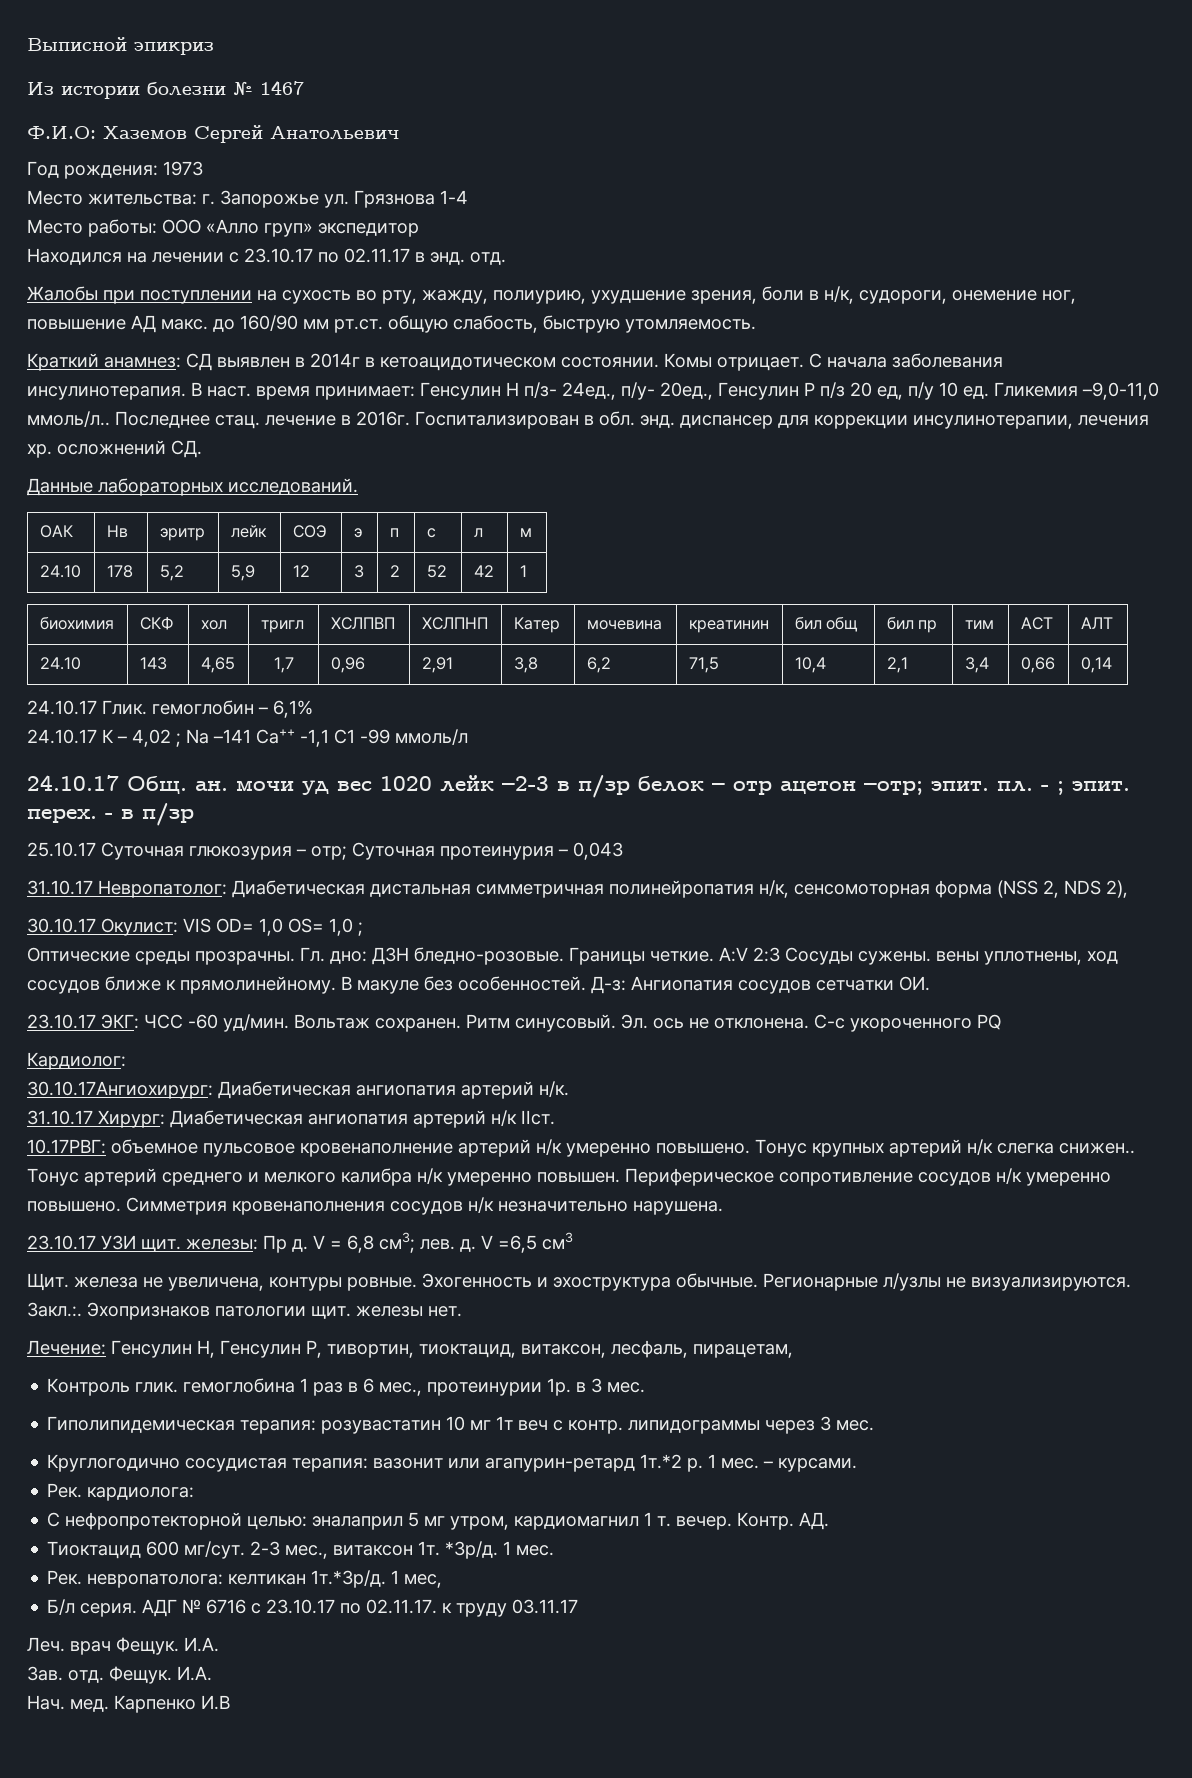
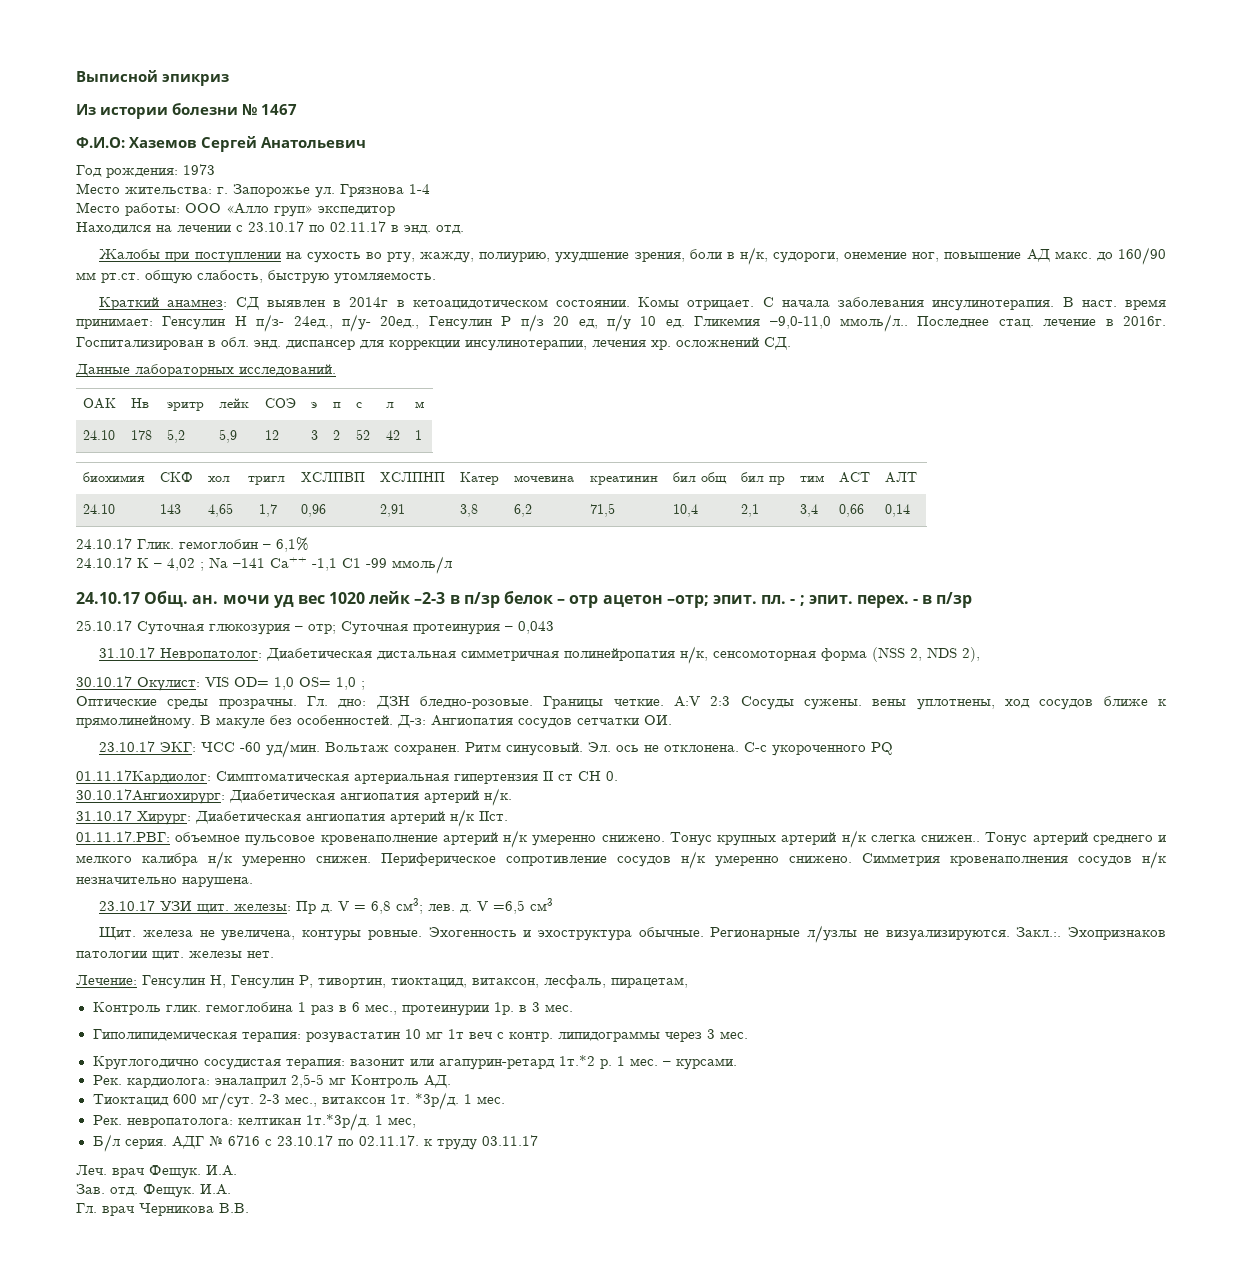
- Кардиолог:
+ 01.11.17Кардиолог: Симптоматическая артериальная гипертензия II ст СН 0.
- 10.17РВГ: объемное пульсовое кровенаполнение артерий н/к умеренно повышено.
+ 01.11.17.РВГ: объемное пульсовое кровенаполнение артерий н/к умеренно снижено.
- Тонус артерий среднего и мелкого калибра н/к умеренно повышен.
+ Тонус артерий среднего и мелкого калибра н/к умеренно снижен.
- Периферическое сопротивление сосудов н/к умеренно повышено.
+ Периферическое сопротивление сосудов н/к умеренно снижено.
- Рек. кардиолога:
- С нефропротекторной целью: эналаприл 5 мг утром, кардиомагнил 1 т. вечер. Контр. АД.
+ Рек. кардиолога: эналаприл 2,5-5 мг Контроль АД.
- Нач. мед. Карпенко И.В
+ Гл. врач Черникова В.В.

